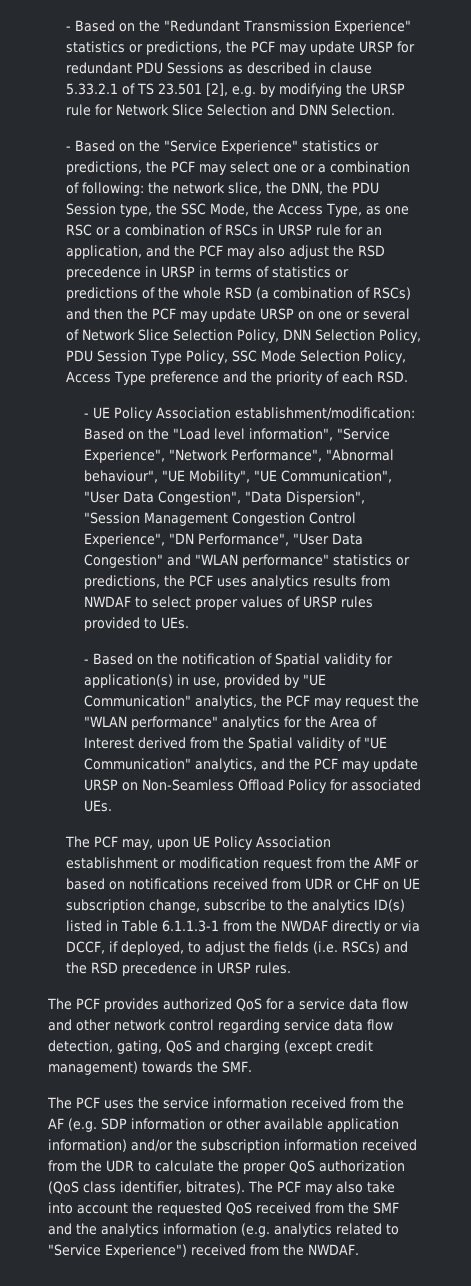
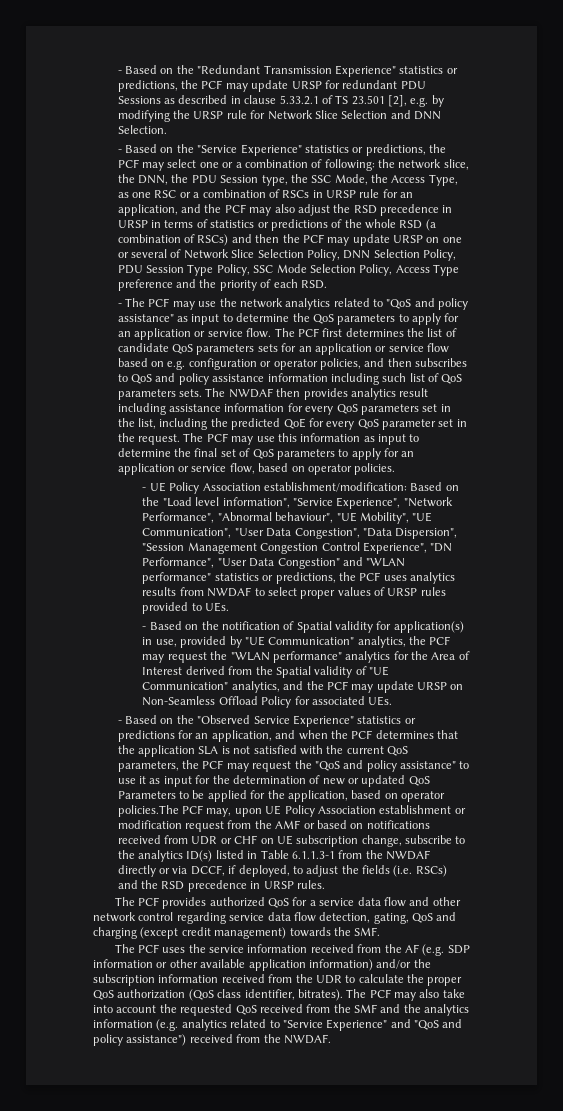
+ - The PCF may use the network analytics related to "QoS and policy assistance" as input to determine the QoS parameters to apply for an application or service flow. The PCF first determines the list of candidate QoS parameters sets for an application or service flow based on e.g. configuration or operator policies, and then subscribes to QoS and policy assistance information including such list of QoS parameters sets. The NWDAF then provides analytics result including assistance information for every QoS parameters set in the list, including the predicted QoE for every QoS parameter set in the request. The PCF may use this information as input to determine the final set of QoS parameters to apply for an application or service flow, based on operator policies.
- The PCF may, upon UE Policy Association establishment or modification request from the AMF or based on notifications received from UDR or CHF on UE subscription change, subscribe to the analytics ID(s) listed in Table 6.1.1.3-1 from the NWDAF directly or via DCCF, if deployed, to adjust the fields (i.e. RSCs) and the RSD precedence in URSP rules.
+ - Based on the "Observed Service Experience" statistics or predictions for an application, and when the PCF determines that the application SLA is not satisfied with the current QoS parameters, the PCF may request the "QoS and policy assistance" to use it as input for the determination of new or updated QoS Parameters to be applied for the application, based on operator policies.The PCF may, upon UE Policy Association establishment or modification request from the AMF or based on notifications received from UDR or CHF on UE subscription change, subscribe to the analytics ID(s) listed in Table 6.1.1.3-1 from the NWDAF directly or via DCCF, if deployed, to adjust the fields (i.e. RSCs) and the RSD precedence in URSP rules.
- The PCF may also take into account the requested QoS received from the SMF and the analytics information (e.g. analytics related to "Service Experience") received from the NWDAF.
+ The PCF may also take into account the requested QoS received from the SMF and the analytics information (e.g. analytics related to "Service Experience" and "QoS and policy assistance") received from the NWDAF.

